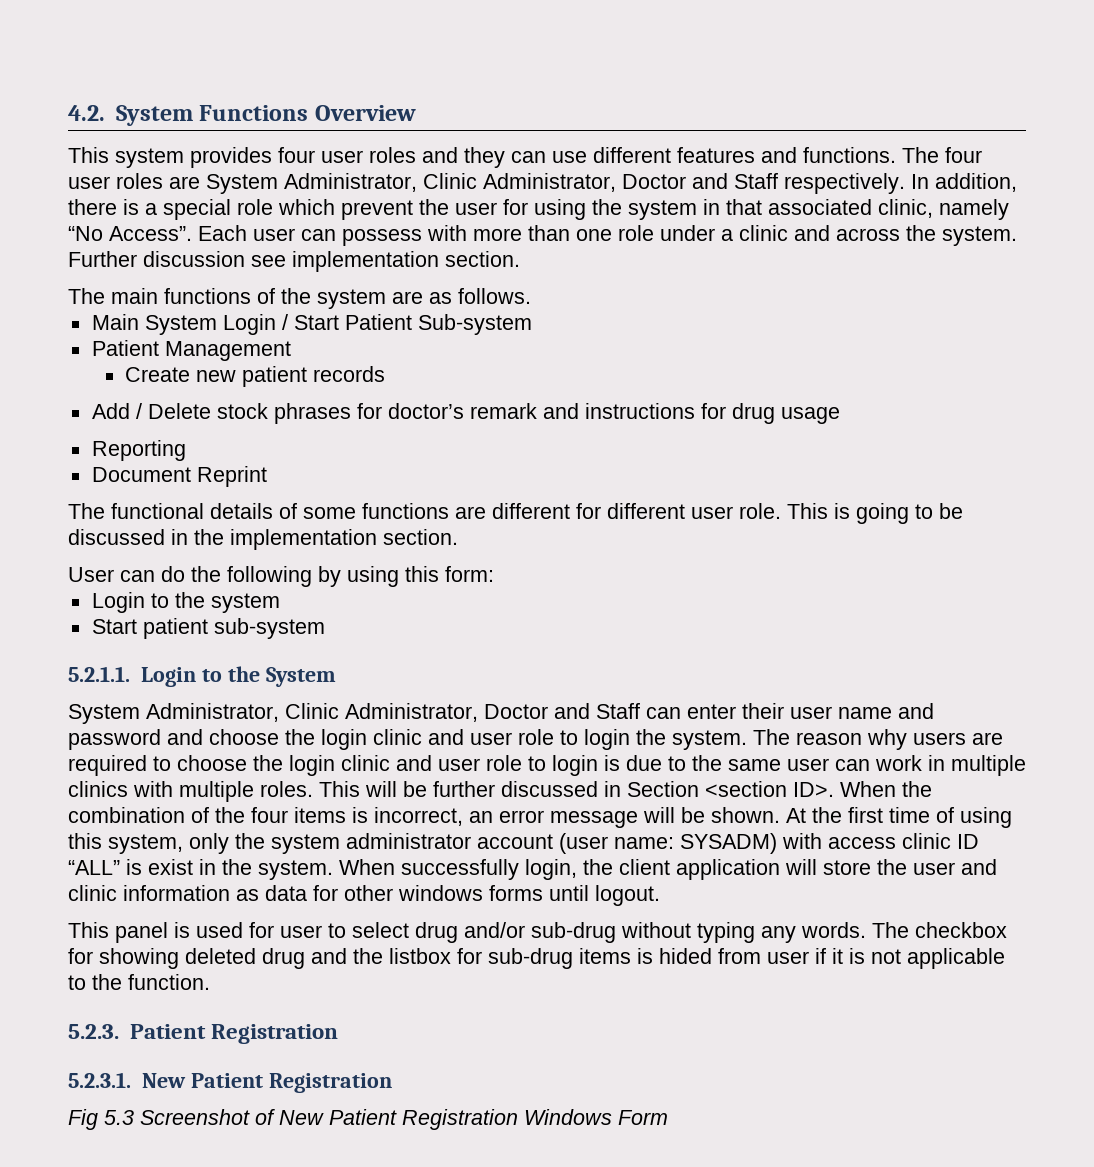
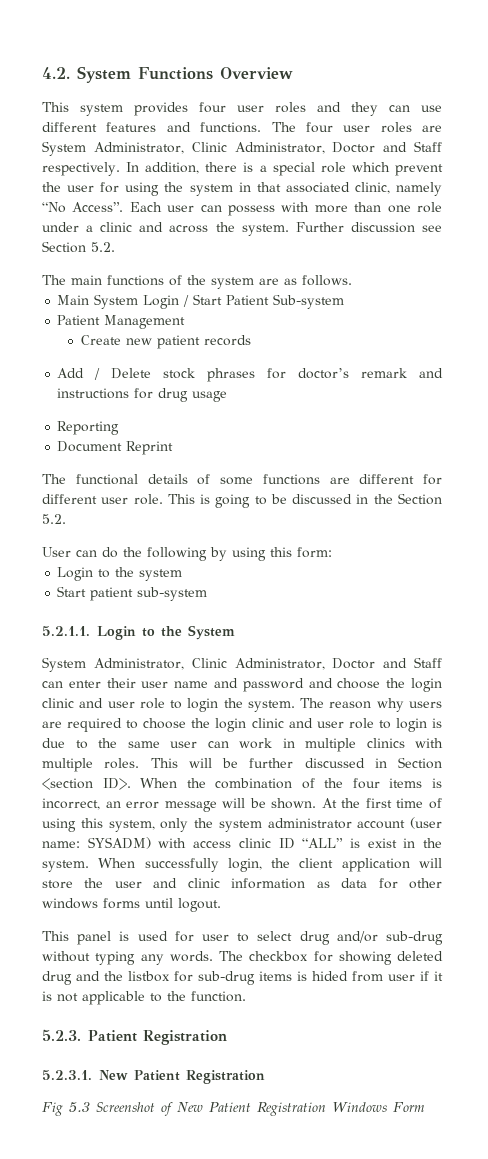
- Further discussion see implementation section.
+ Further discussion see Section 5.2.
- This is going to be discussed in the implementation section.
+ This is going to be discussed in the Section 5.2.

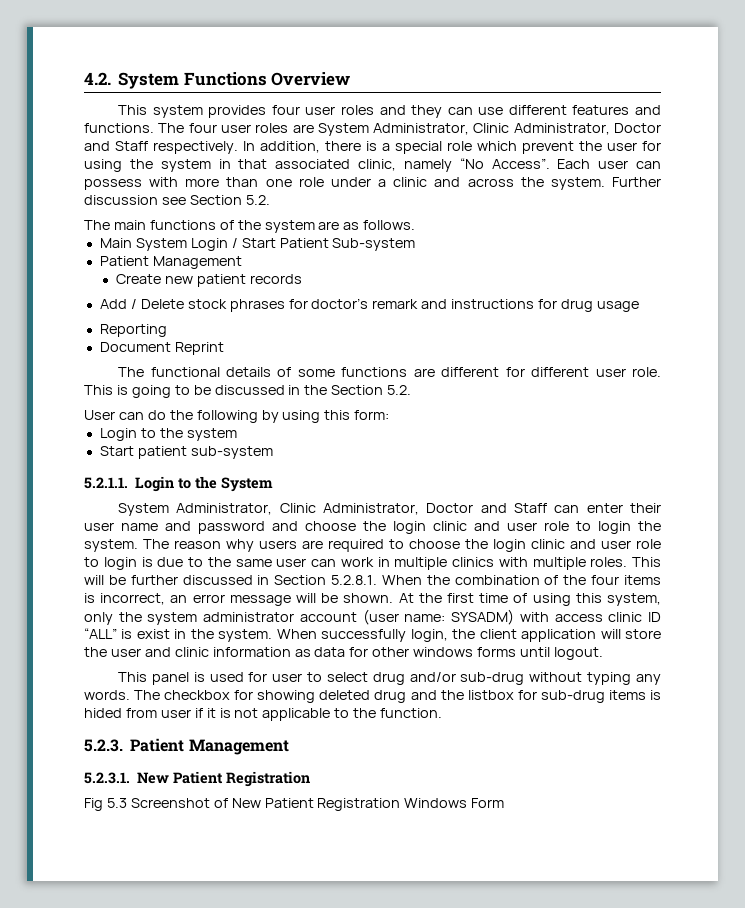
- This will be further discussed in Section <section ID>. When the combination of the four items is incorrect, an error message will be shown.
+ This will be further discussed in Section 5.2.8.1. When the combination of the four items is incorrect, an error message will be shown.
- 5.2.3. Patient Registration
+ 5.2.3. Patient Management

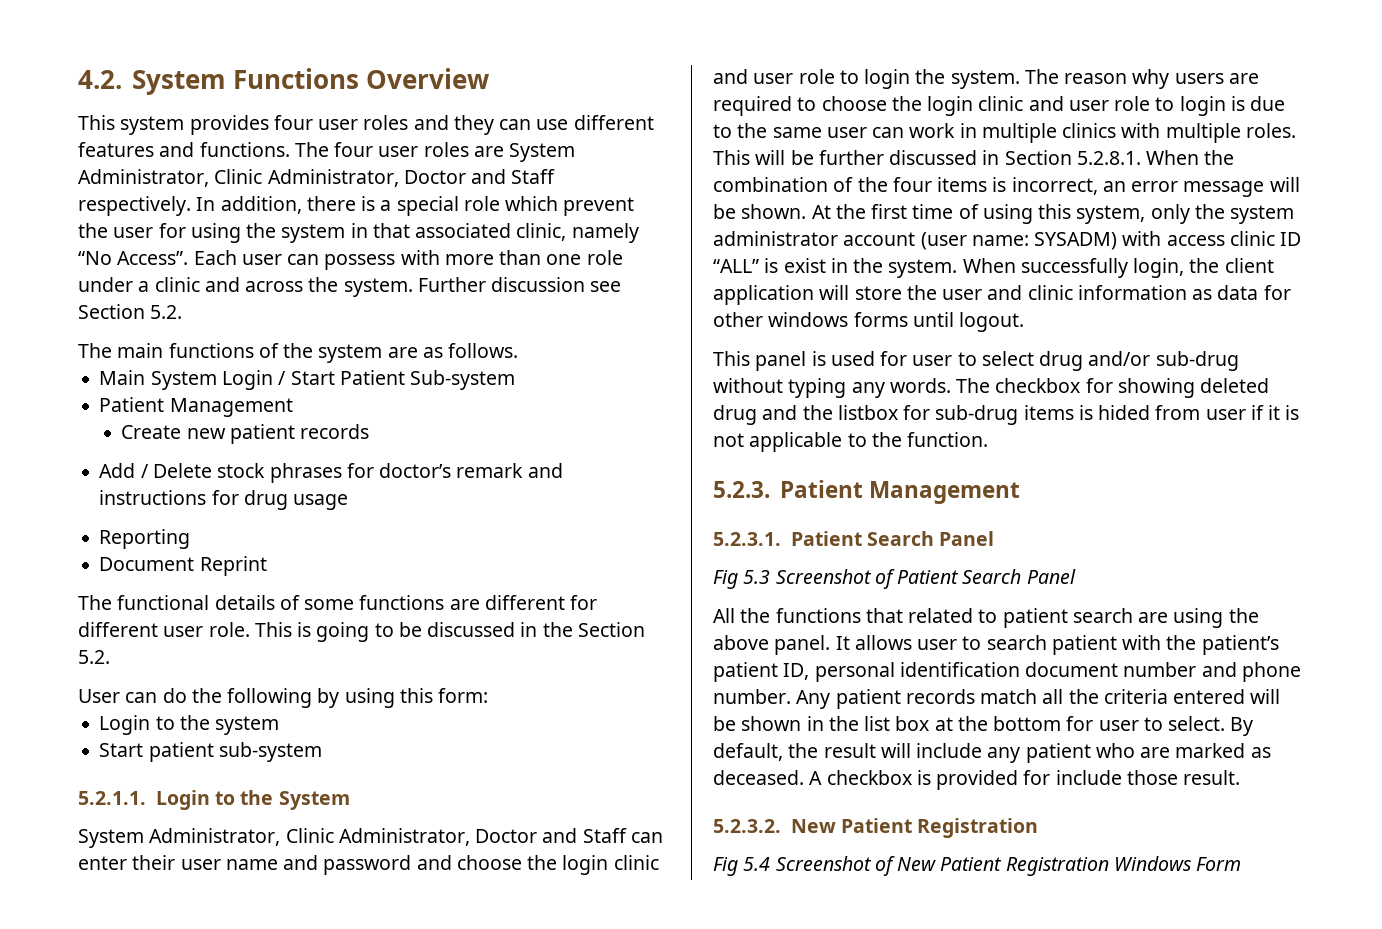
- 5.2.3.1. New Patient Registration
+ 5.2.3.1. Patient Search Panel
+ Fig 5.3 Screenshot of Patient Search Panel
+ All the functions that related to patient search are using the above panel. It allows user to search patient with the patient’s patient ID, personal identification document number and phone number. Any patient records match all the criteria entered will be shown in the list box at the bottom for user to select. By default, the result will include any patient who are marked as deceased. A checkbox is provided for include those result.
+ 5.2.3.2. New Patient Registration
- Fig 5.3 Screenshot of New Patient Registration Windows Form
+ Fig 5.4 Screenshot of New Patient Registration Windows Form

